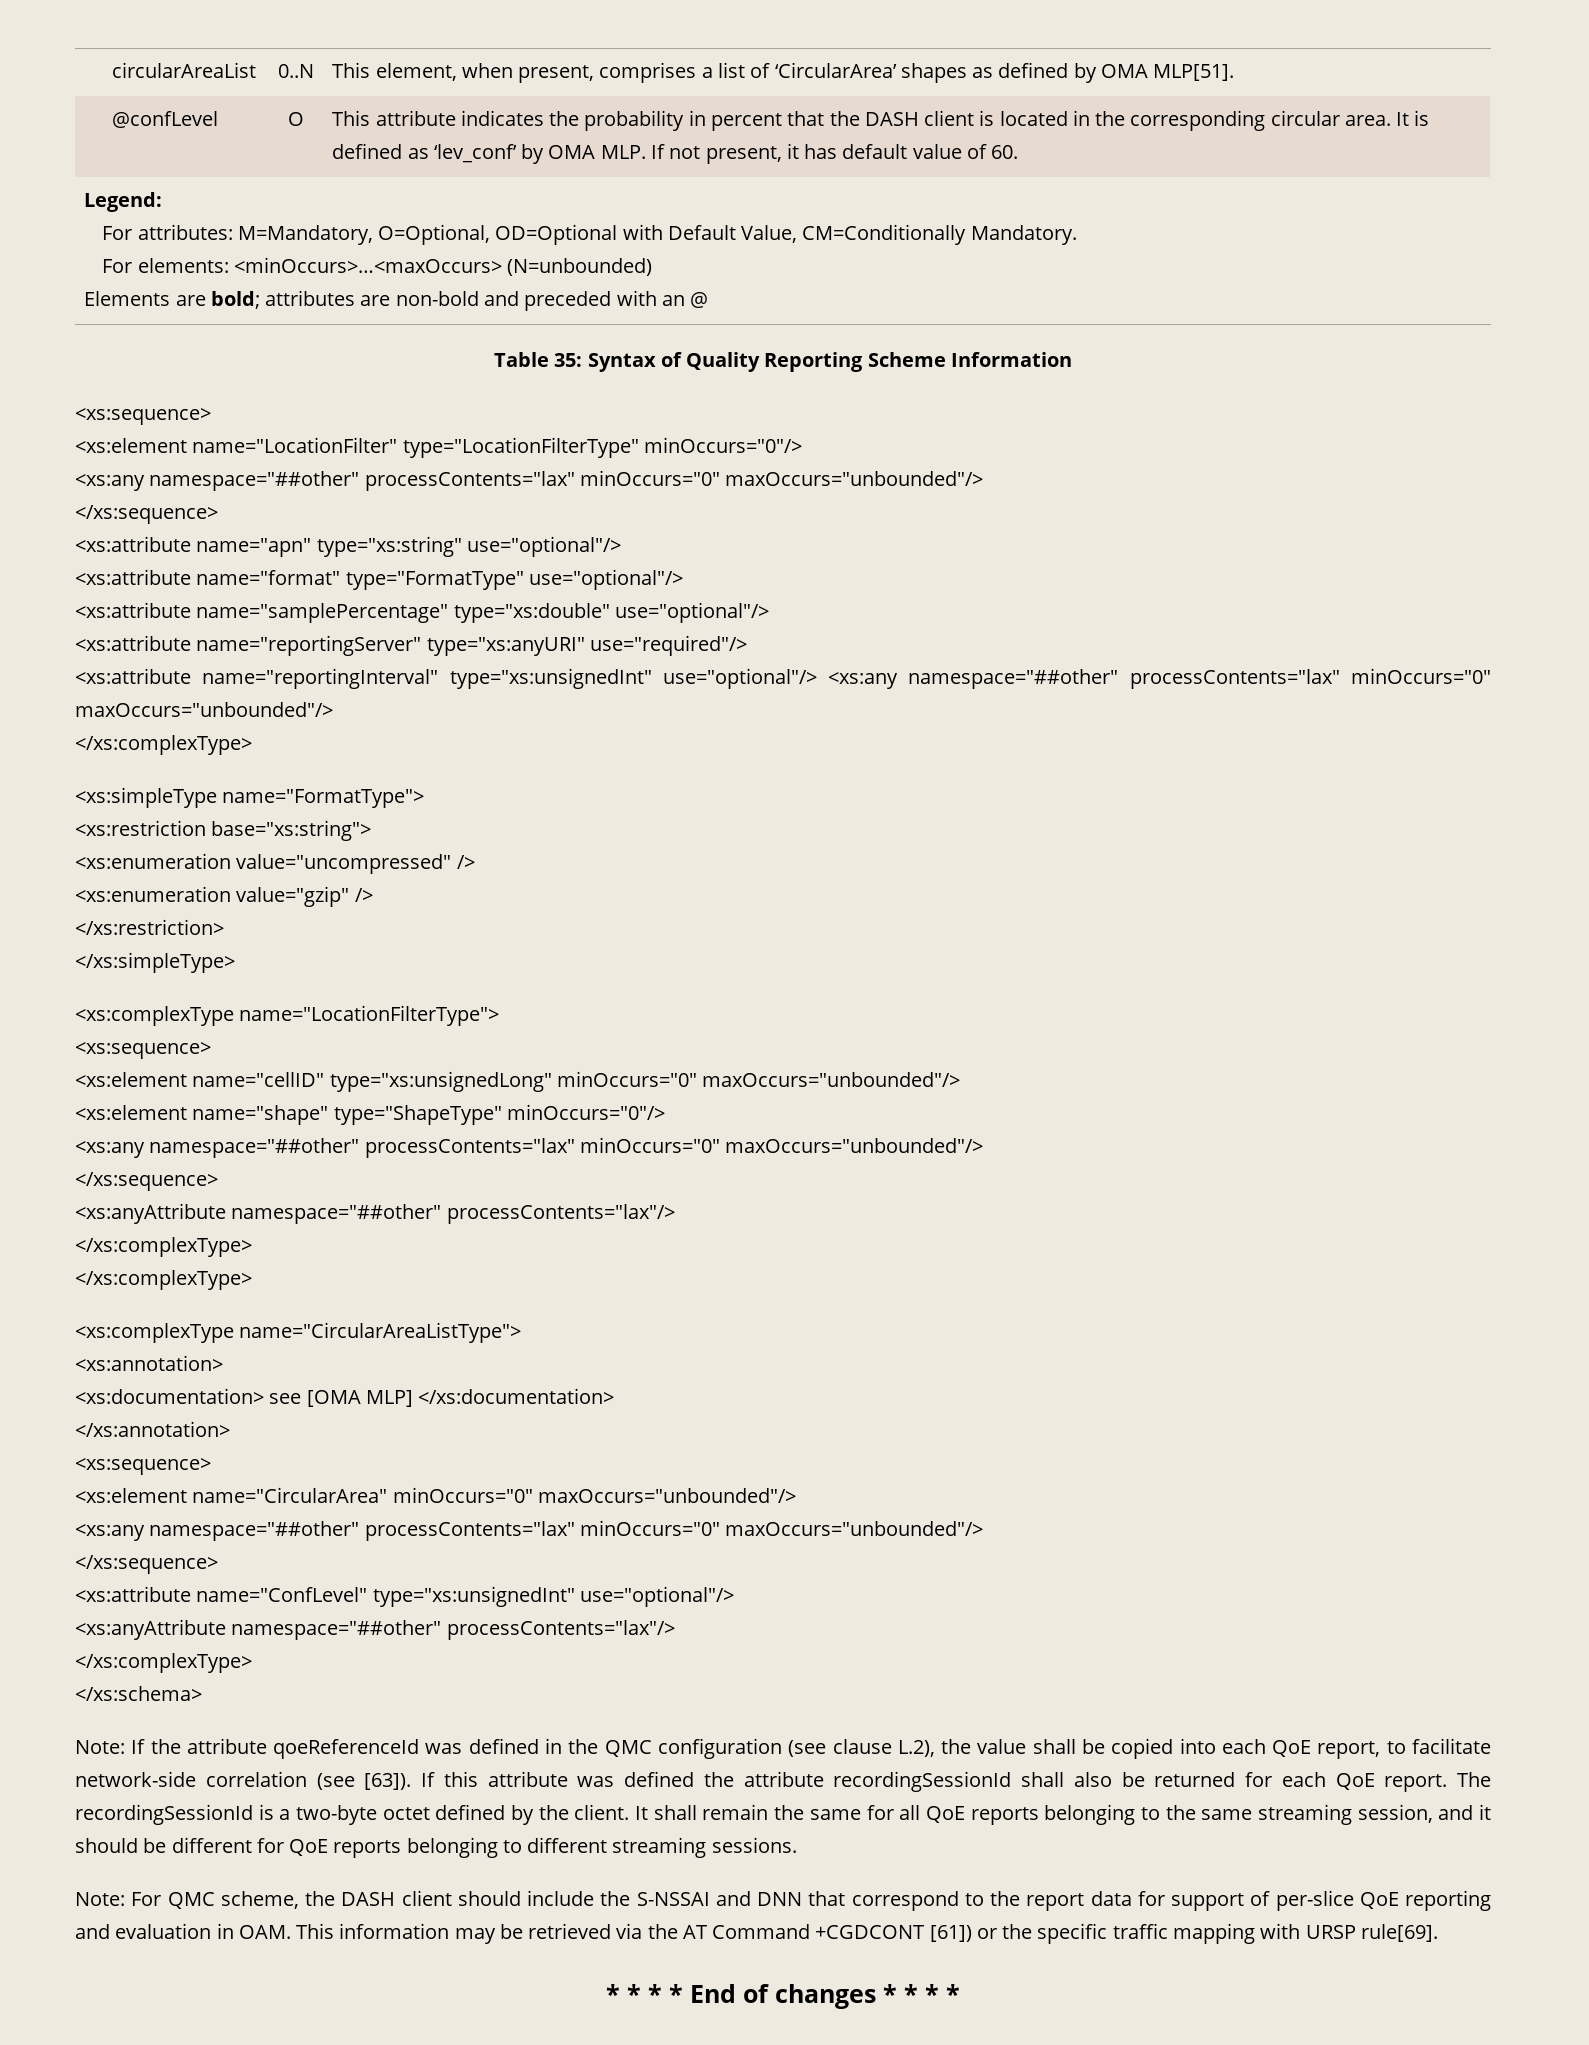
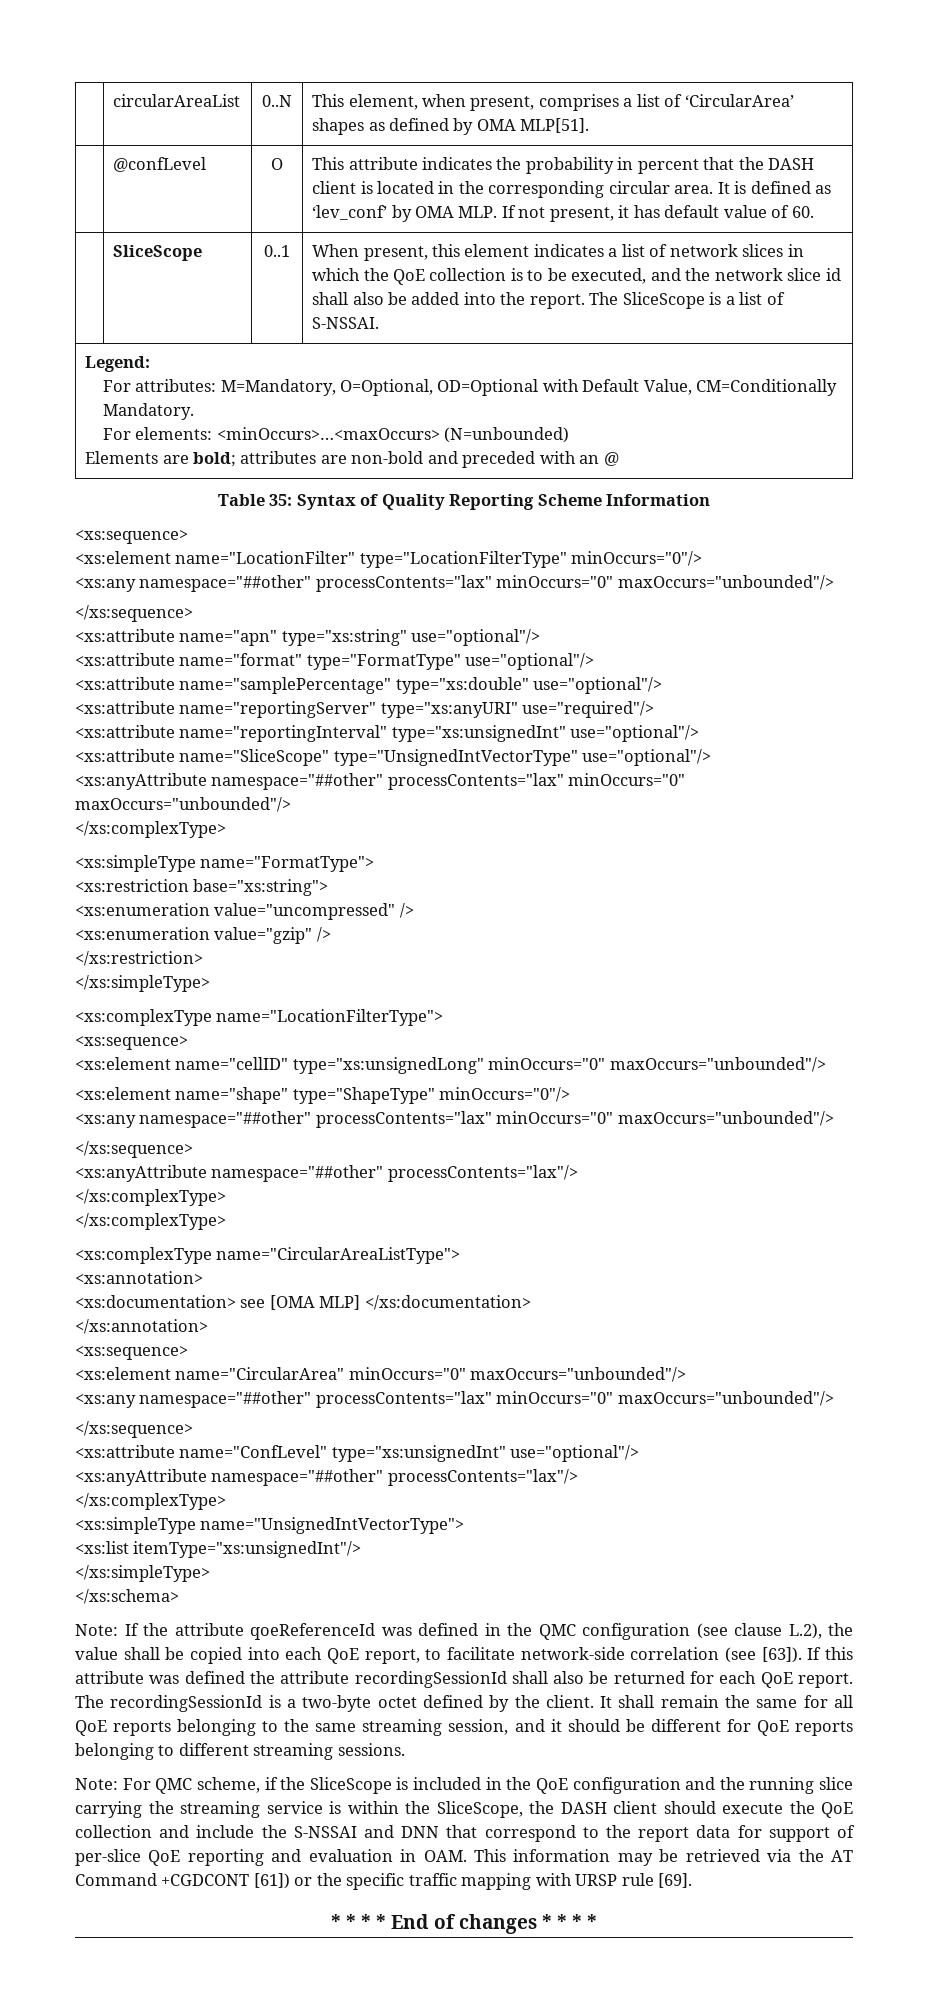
+ | SliceScope | 0..1 | When present, this element indicates a list of network slices in which the QoE collection is to be executed, and the network slice id shall also be added into the report. The SliceScope is a list of S-NSSAI.
- <xs:attribute name="reportingInterval" type="xs:unsignedInt" use="optional"/> <xs:any namespace="##other" processContents="lax" minOccurs="0" maxOccurs="unbounded"/>
+ <xs:attribute name="reportingInterval" type="xs:unsignedInt" use="optional"/>
+ <xs:attribute name="SliceScope" type="UnsignedIntVectorType" use="optional"/>
+ <xs:anyAttribute namespace="##other" processContents="lax" minOccurs="0" maxOccurs="unbounded"/>
+ <xs:simpleType name="UnsignedIntVectorType">
+ <xs:list itemType="xs:unsignedInt"/>
+ </xs:simpleType>
- Note: For QMC scheme, the DASH client should include the S-NSSAI and DNN that correspond to the report data for support of per-slice QoE reporting and evaluation in OAM. This information may be retrieved via the AT Command +CGDCONT [61]) or the specific traffic mapping with URSP rule[69].
+ Note: For QMC scheme, if the SliceScope is included in the QoE configuration and the running slice carrying the streaming service is within the SliceScope, the DASH client should execute the QoE collection and include the S-NSSAI and DNN that correspond to the report data for support of per-slice QoE reporting and evaluation in OAM. This information may be retrieved via the AT Command +CGDCONT [61]) or the specific traffic mapping with URSP rule [69].

